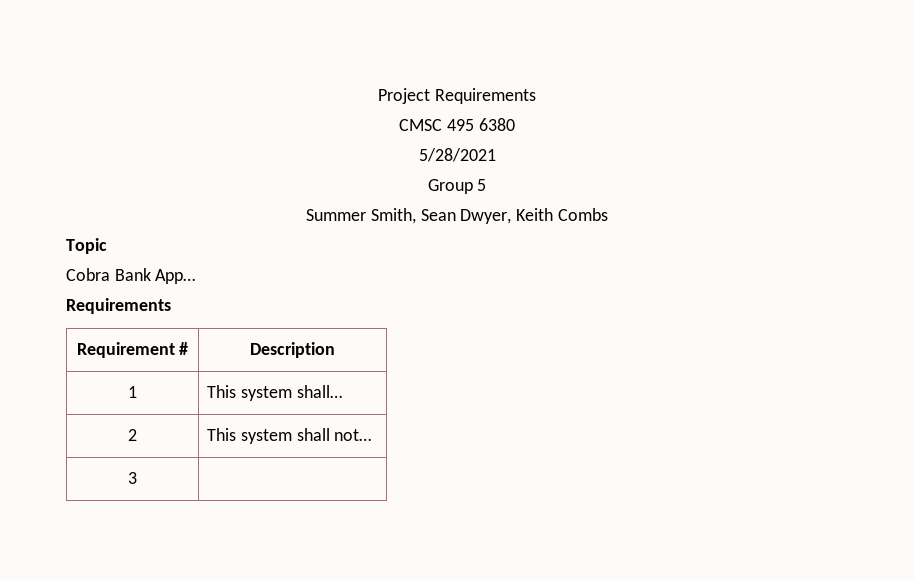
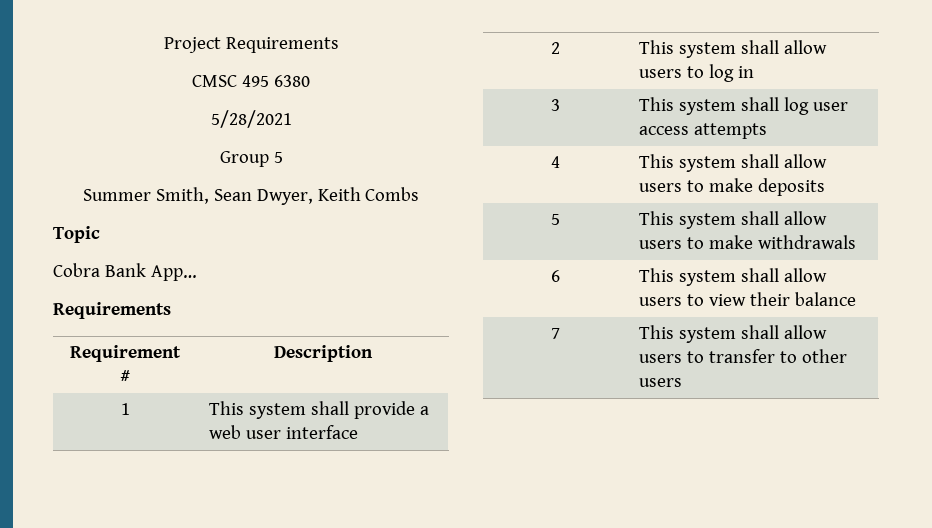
- 1 | This system shall…
- 2 | This system shall not…
- 3 |
+ 1 | This system shall provide a web user interface
+ 2 | This system shall allow users to log in
+ 3 | This system shall log user access attempts
+ 4 | This system shall allow users to make deposits
+ 5 | This system shall allow users to make withdrawals
+ 6 | This system shall allow users to view their balance
+ 7 | This system shall allow users to transfer to other users

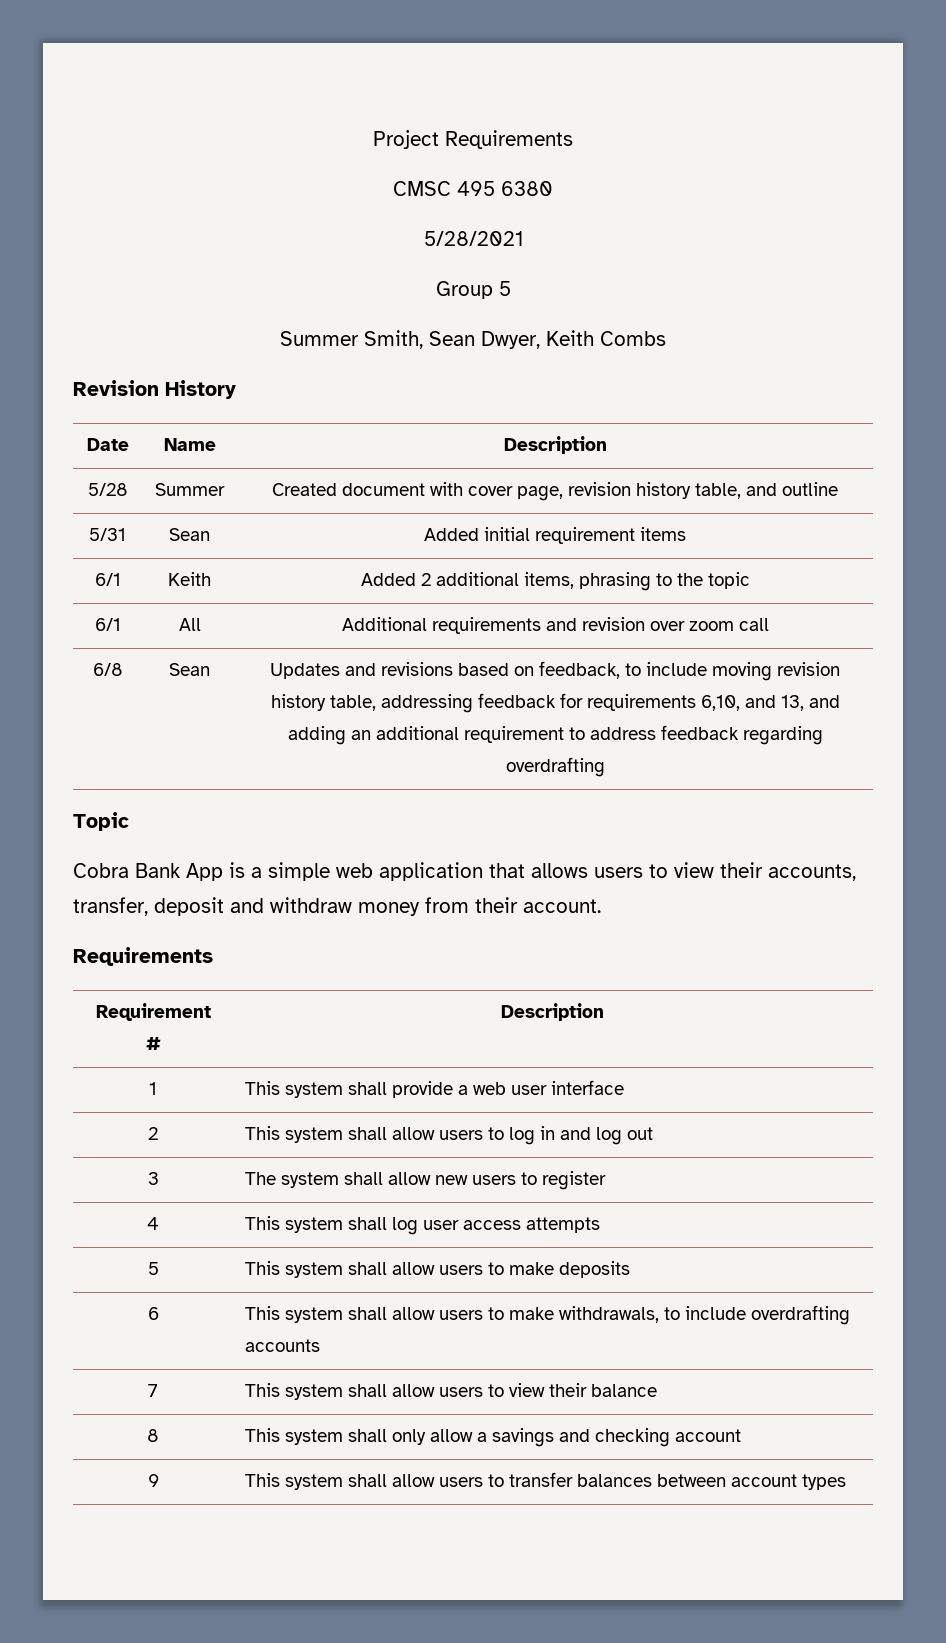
+ Revision History
+ Date | Name | Description
+ 5/28 | Summer | Created document with cover page, revision history table, and outline
+ 5/31 | Sean | Added initial requirement items
+ 6/1 | Keith | Added 2 additional items, phrasing to the topic
+ 6/1 | All | Additional requirements and revision over zoom call
+ 6/8 | Sean | Updates and revisions based on feedback, to include moving revision history table, addressing feedback for requirements 6,10, and 13, and adding an additional requirement to address feedback regarding overdrafting
  Topic
- Cobra Bank App…
+ Cobra Bank App is a simple web application that allows users to view their accounts, transfer, deposit and withdraw money from their account.
- 2 | This system shall allow users to log in
- 3 | This system shall log user access attempts
+ 2 | This system shall allow users to log in and log out
+ 3 | The system shall allow new users to register
+ 4 | This system shall log user access attempts
- 4 | This system shall allow users to make deposits
+ 5 | This system shall allow users to make deposits
- 5 | This system shall allow users to make withdrawals
- 6 | This system shall allow users to view their balance
+ 6 | This system shall allow users to make withdrawals, to include overdrafting accounts
+ 7 | This system shall allow users to view their balance
- 7 | This system shall allow users to transfer to other users
+ 8 | This system shall only allow a savings and checking account
+ 9 | This system shall allow users to transfer balances between account types

